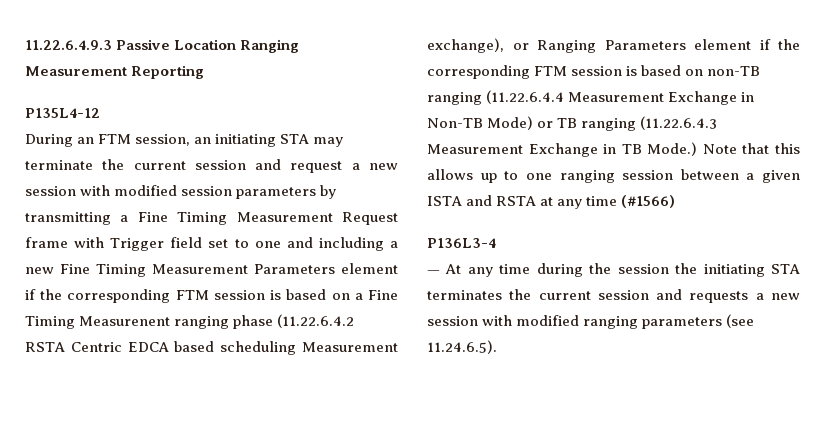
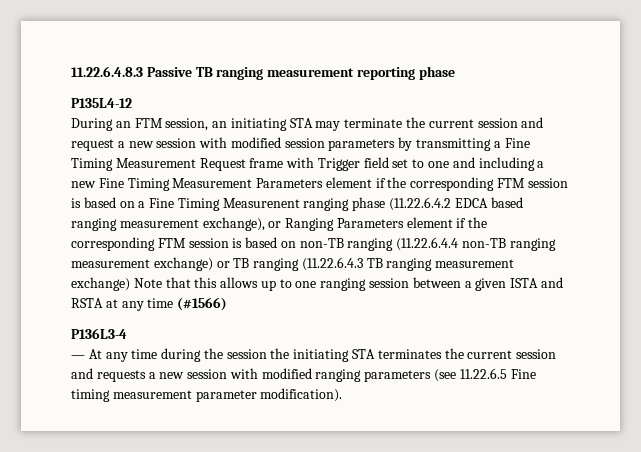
- 11.22.6.4.9.3 Passive Location Ranging Measurement Reporting
+ 11.22.6.4.8.3 Passive TB ranging measurement reporting phase
- During an FTM session, an initiating STA may terminate the current session and request a new session with modified session parameters by transmitting a Fine Timing Measurement Request frame with Trigger field set to one and including a new Fine Timing Measurement Parameters element if the corresponding FTM session is based on a Fine Timing Measurenent ranging phase (11.22.6.4.2 RSTA Centric EDCA based scheduling Measurement exchange), or Ranging Parameters element if the corresponding FTM session is based on non-TB ranging (11.22.6.4.4 Measurement Exchange in Non-TB Mode) or TB ranging (11.22.6.4.3 Measurement Exchange in TB Mode.) Note that this allows up to one ranging session between a given ISTA and RSTA at any time (#1566)
+ During an FTM session, an initiating STA may terminate the current session and request a new session with modified session parameters by transmitting a Fine Timing Measurement Request frame with Trigger field set to one and including a new Fine Timing Measurement Parameters element if the corresponding FTM session is based on a Fine Timing Measurenent ranging phase (11.22.6.4.2 EDCA based ranging measurement exchange), or Ranging Parameters element if the corresponding FTM session is based on non-TB ranging (11.22.6.4.4 non-TB ranging measurement exchange) or TB ranging (11.22.6.4.3 TB ranging measurement exchange) Note that this allows up to one ranging session between a given ISTA and RSTA at any time (#1566)
- — At any time during the session the initiating STA terminates the current session and requests a new session with modified ranging parameters (see 11.24.6.5).
+ — At any time during the session the initiating STA terminates the current session and requests a new session with modified ranging parameters (see 11.22.6.5 Fine timing measurement parameter modification).

